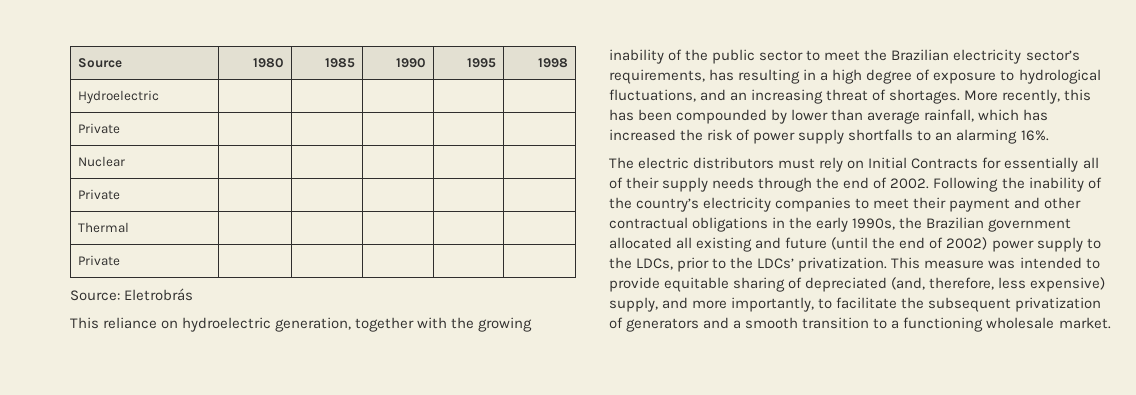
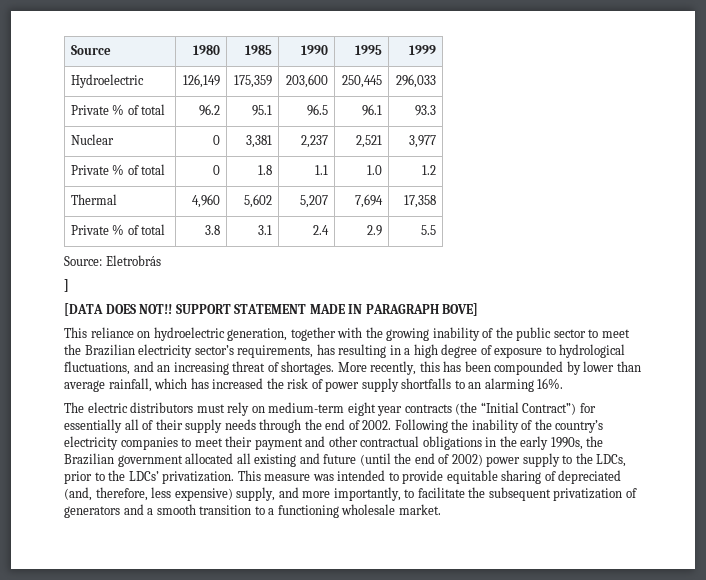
- Source | 1980 | 1985 | 1990 | 1995 | 1998
+ Source | 1980 | 1985 | 1990 | 1995 | 1999
- Hydroelectric | | | | |
- Private | | | | |
- Nuclear | | | | |
- Private | | | | |
- Thermal | | | | |
- Private | | | | |
+ Hydroelectric | 126,149 | 175,359 | 203,600 | 250,445 | 296,033
+ Private % of total | 96.2 | 95.1 | 96.5 | 96.1 | 93.3
+ Nuclear | 0 | 3,381 | 2,237 | 2,521 | 3,977
+ Private % of total | 0 | 1.8 | 1.1 | 1.0 | 1.2
+ Thermal | 4,960 | 5,602 | 5,207 | 7,694 | 17,358
+ Private % of total | 3.8 | 3.1 | 2.4 | 2.9 | 5.5
  Source: Eletrobrás
+ ]
+ [DATA DOES NOT!! SUPPORT STATEMENT MADE IN PARAGRAPH BOVE]
- The electric distributors must rely on Initial Contracts for essentially all of their supply needs through the end of 2002.
+ The electric distributors must rely on medium-term eight year contracts (the “Initial Contract”) for essentially all of their supply needs through the end of 2002.

